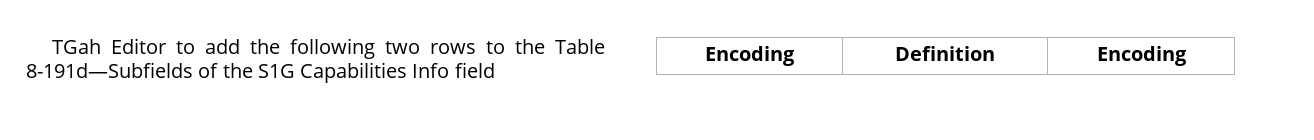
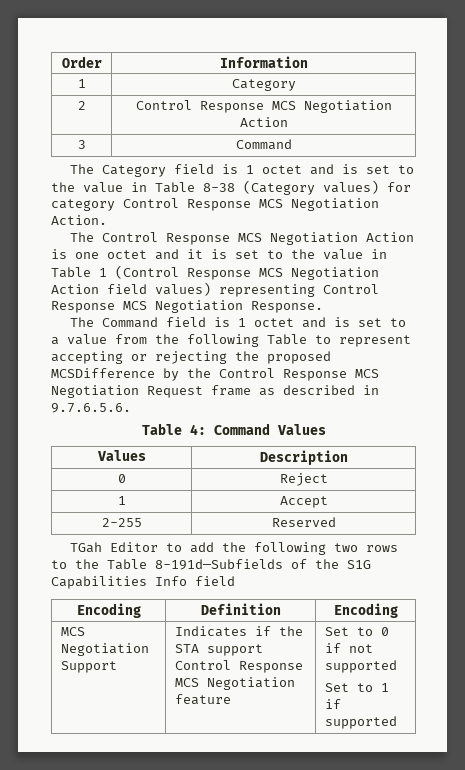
+ Order | Information
+ 1 | Category
+ 2 | Control Response MCS Negotiation Action
+ 3 | Command
+ The Category field is 1 octet and is set to the value in Table 8-38 (Category values) for category Control Response MCS Negotiation Action.
+ The Control Response MCS Negotiation Action is one octet and it is set to the value in Table 1 (Control Response MCS Negotiation Action field values) representing Control Response MCS Negotiation Response.
+ The Command field is 1 octet and is set to a value from the following Table to represent accepting or rejecting the proposed MCSDifference by the Control Response MCS Negotiation Request frame as described in 9.7.6.5.6.
+ Table 4: Command Values
+ Values | Description
+ 0 | Reject
+ 1 | Accept
+ 2-255 | Reserved
+ MCS Negotiation Support | Indicates if the STA support Control Response MCS Negotiation feature | Set to 0 if not supported
+ Set to 1 if supported

